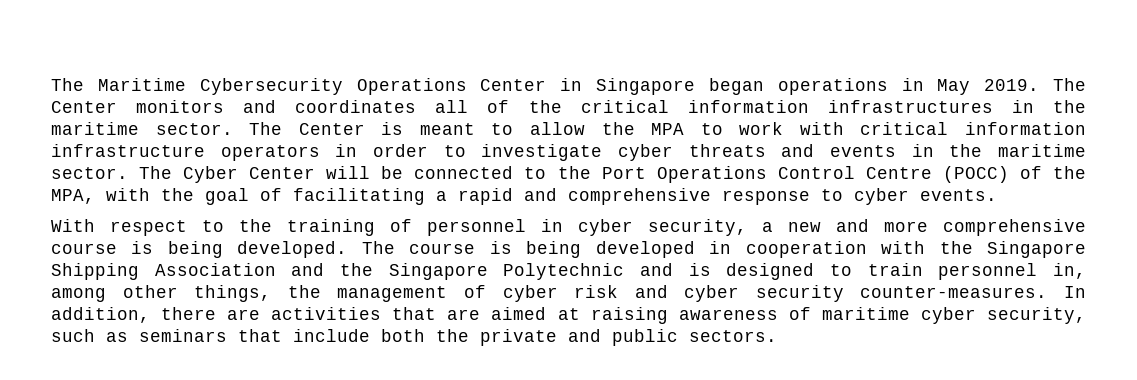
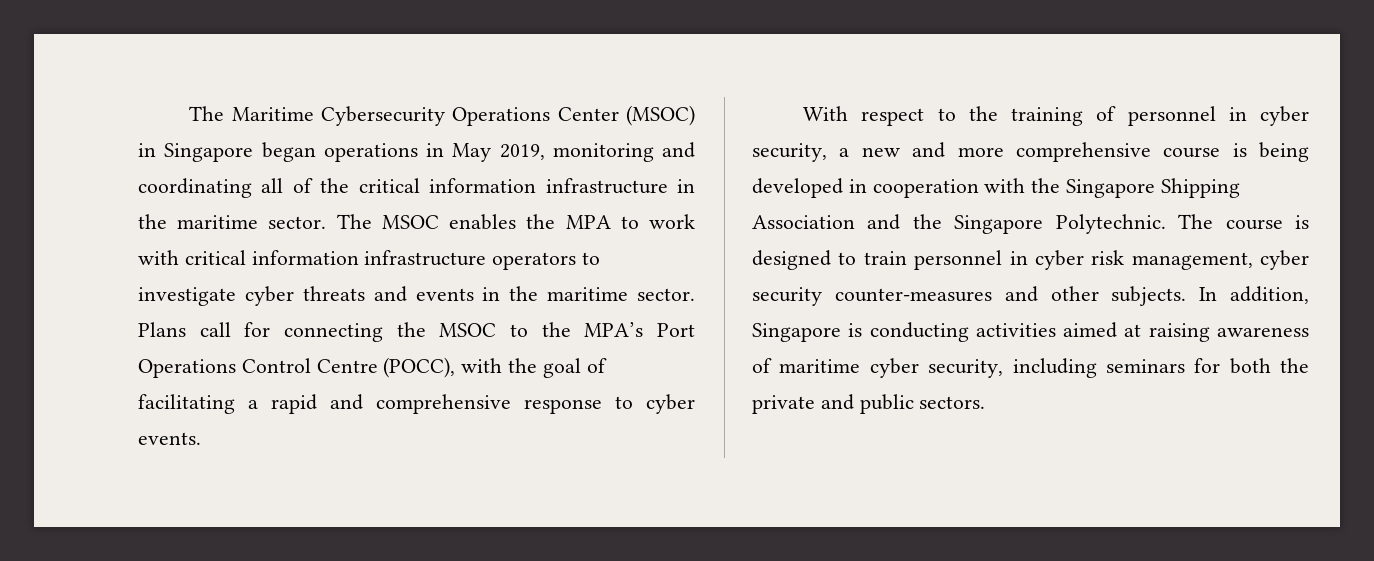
- The Maritime Cybersecurity Operations Center in Singapore began operations in May 2019. The Center monitors and coordinates all of the critical information infrastructures in the maritime sector. The Center is meant to allow the MPA to work with critical information infrastructure operators in order to investigate cyber threats and events in the maritime sector.
+ The Maritime Cybersecurity Operations Center (MSOC) in Singapore began operations in May 2019, monitoring and coordinating all of the critical information infrastructure in the maritime sector. The MSOC enables the MPA to work with critical information infrastructure operators to investigate cyber threats and events in the maritime sector.
- The Cyber Center will be connected to the Port Operations Control Centre (POCC) of the MPA, with the goal of facilitating a rapid and comprehensive response to cyber events.
+ Plans call for connecting the MSOC to the MPA’s Port Operations Control Centre (POCC), with the goal of facilitating a rapid and comprehensive response to cyber events.
- With respect to the training of personnel in cyber security, a new and more comprehensive course is being developed. The course is being developed in cooperation with the Singapore Shipping Association and the Singapore Polytechnic and is designed to train personnel in, among other things, the management of cyber risk and cyber security counter-measures. In addition, there are activities that are aimed at raising awareness of maritime cyber security, such as seminars that include both the private and public sectors.
+ With respect to the training of personnel in cyber security, a new and more comprehensive course is being developed in cooperation with the Singapore Shipping Association and the Singapore Polytechnic. The course is designed to train personnel in cyber risk management, cyber security counter-measures and other subjects. In addition, Singapore is conducting activities aimed at raising awareness of maritime cyber security, including seminars for both the private and public sectors.

